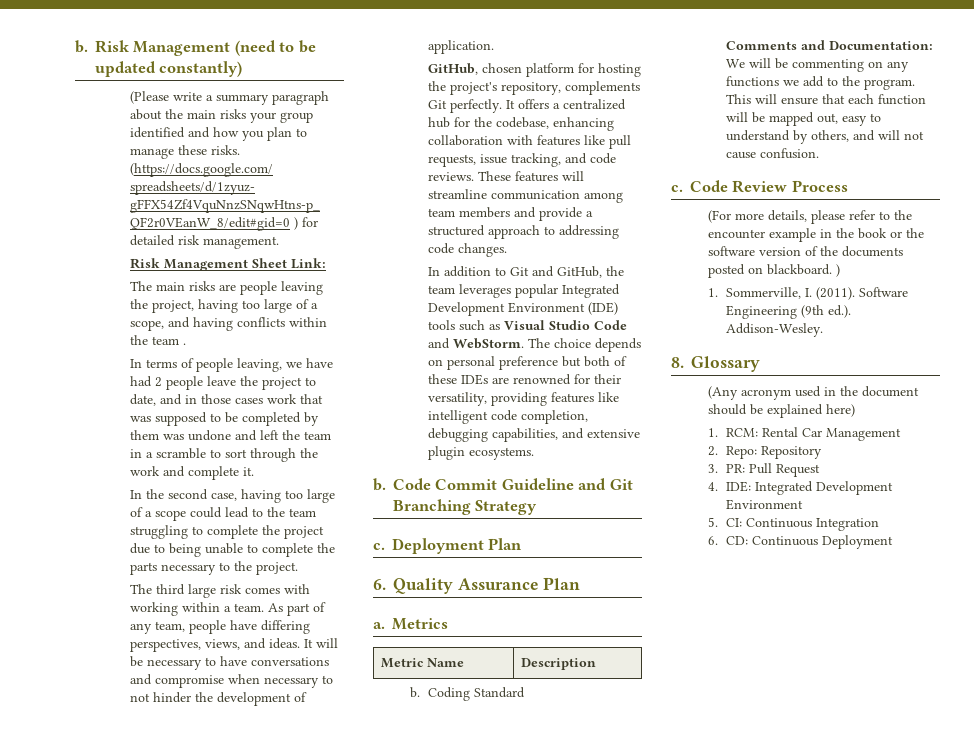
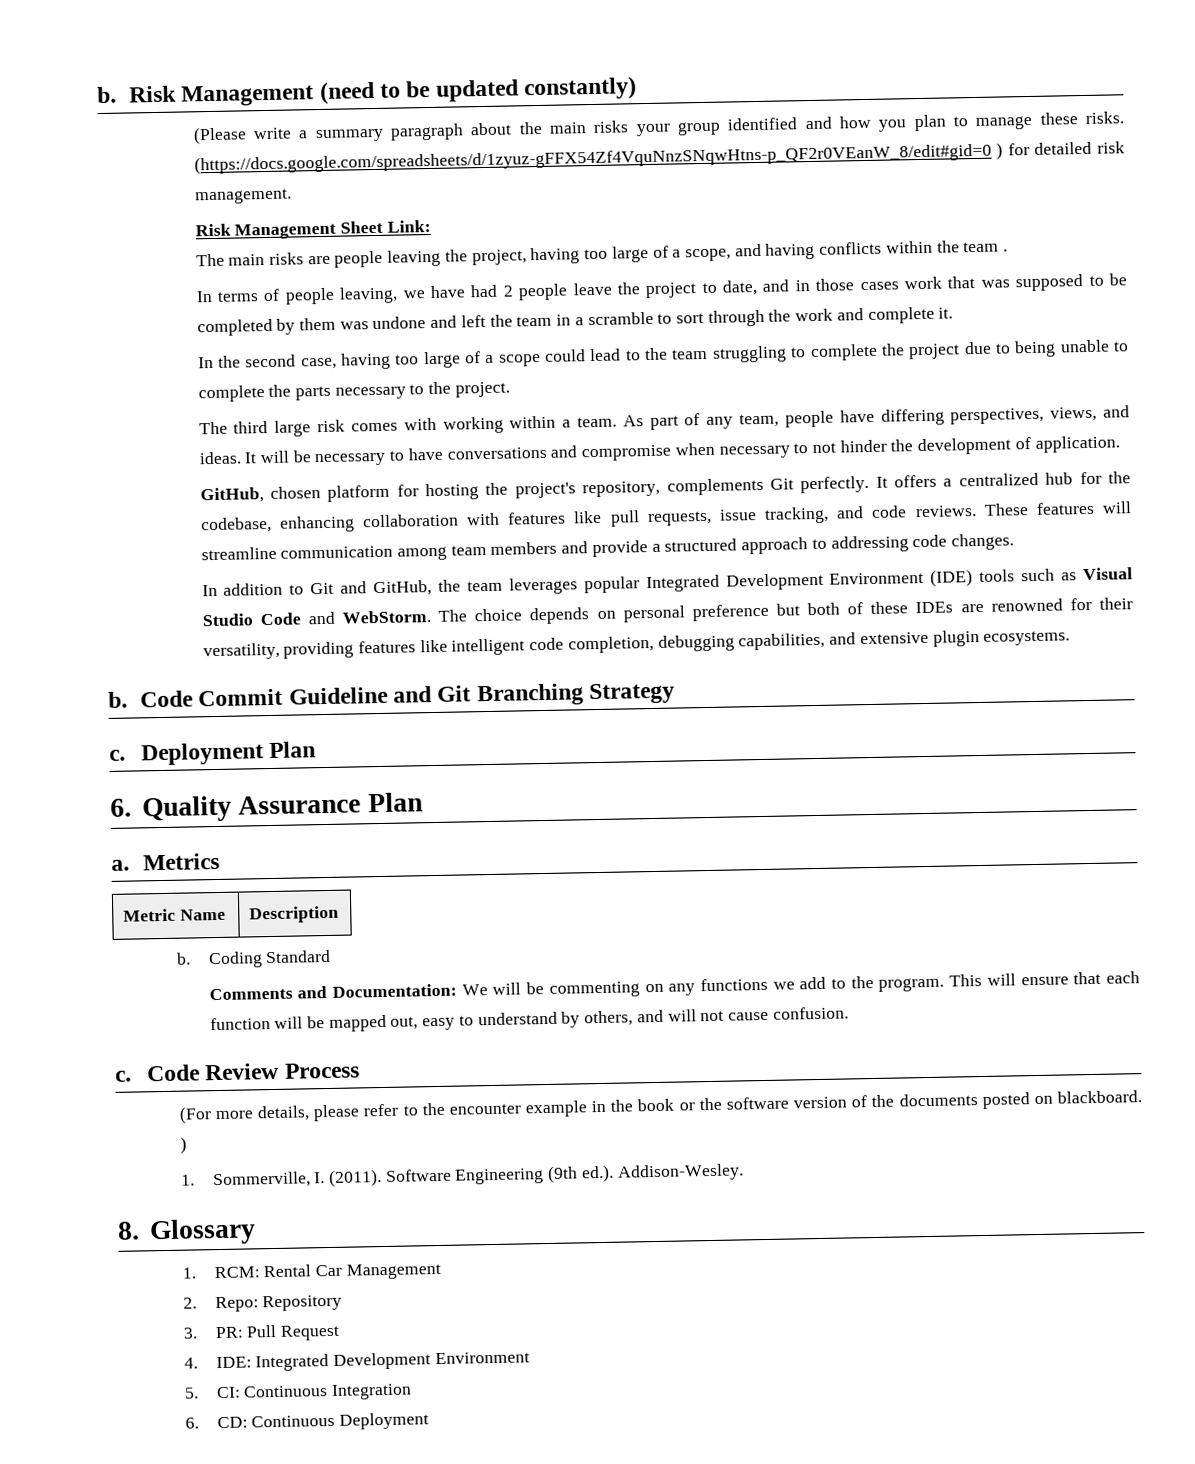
- (Any acronym used in the document should be explained here)

